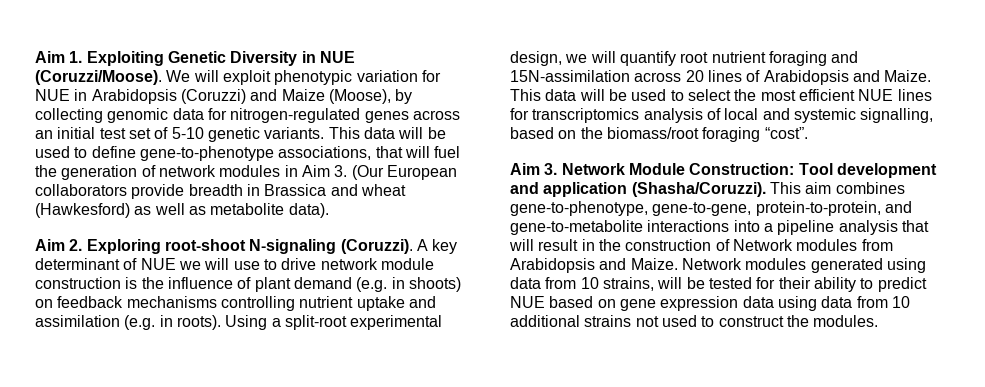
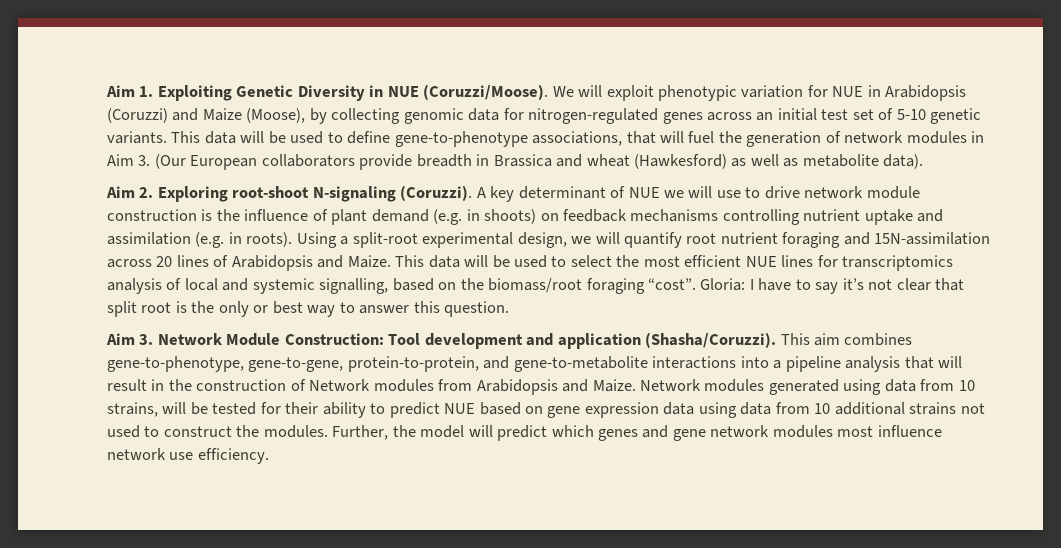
+ Gloria: I have to say it’s not clear that split root is the only or best way to answer this question.
+ Further, the model will predict which genes and gene network modules most influence network use efficiency.

